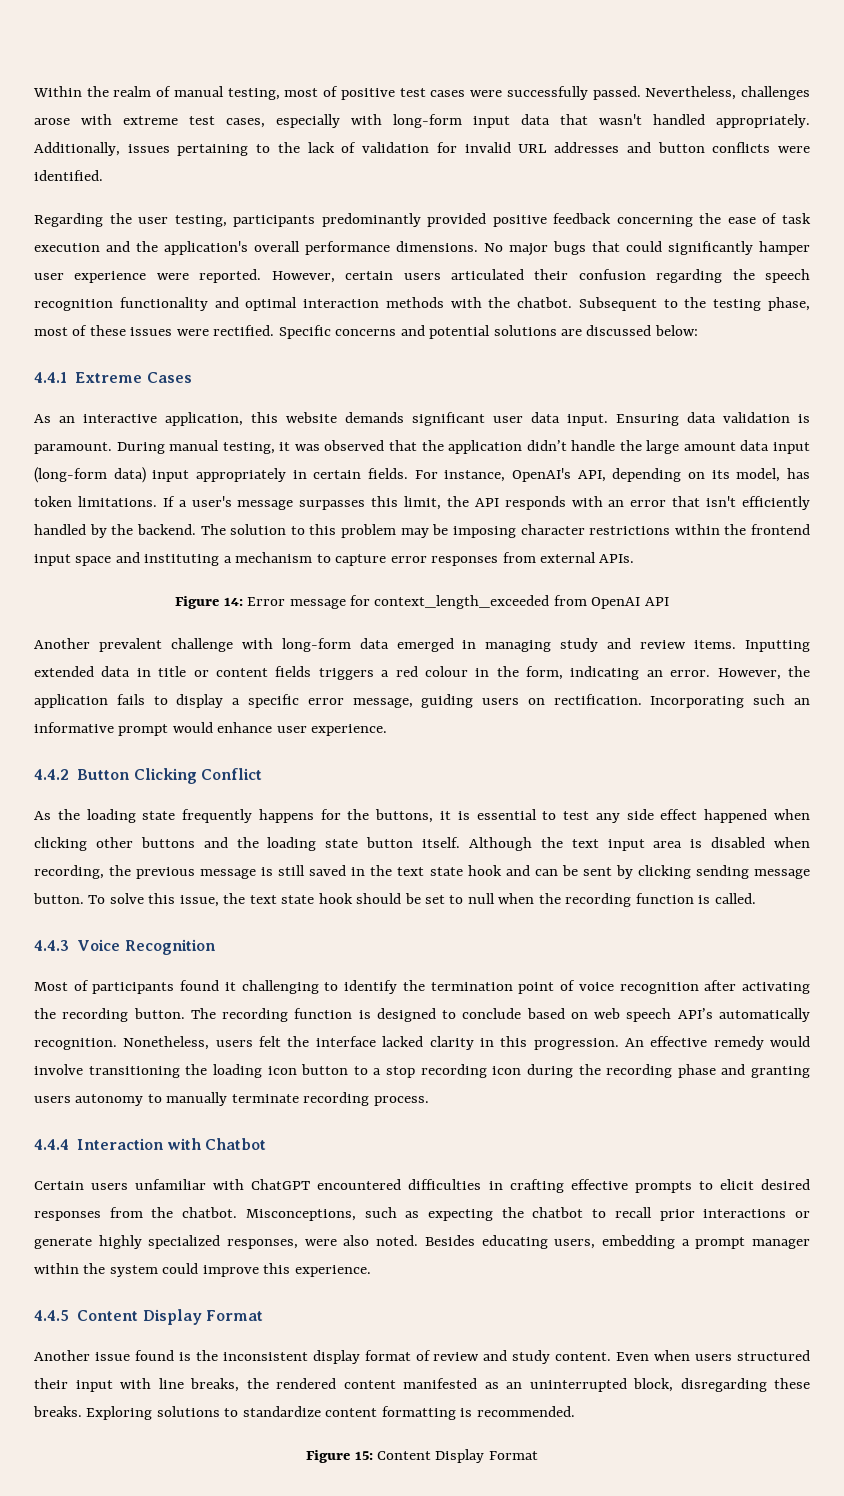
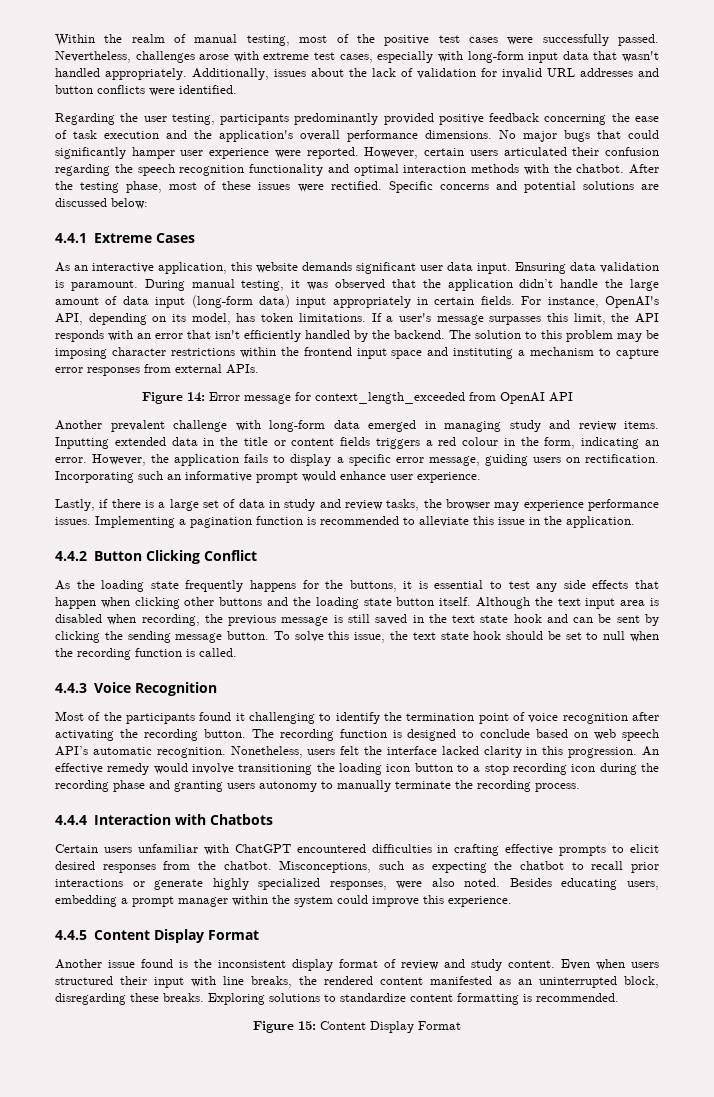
- Within the realm of manual testing, most of positive test cases were successfully passed.
+ Within the realm of manual testing, most of the positive test cases were successfully passed.
- Additionally, issues pertaining to the lack of validation for invalid URL addresses and button conflicts were identified.
+ Additionally, issues about the lack of validation for invalid URL addresses and button conflicts were identified.
- Subsequent to the testing phase, most of these issues were rectified.
+ After the testing phase, most of these issues were rectified.
- During manual testing, it was observed that the application didn’t handle the large amount data input (long-form data) input appropriately in certain fields.
+ During manual testing, it was observed that the application didn’t handle the large amount of data input (long-form data) input appropriately in certain fields.
- Inputting extended data in title or content fields triggers a red colour in the form, indicating an error.
+ Inputting extended data in the title or content fields triggers a red colour in the form, indicating an error.
+ Lastly, if there is a large set of data in study and review tasks, the browser may experience performance issues. Implementing a pagination function is recommended to alleviate this issue in the application.
- As the loading state frequently happens for the buttons, it is essential to test any side effect happened when clicking other buttons and the loading state button itself.
+ As the loading state frequently happens for the buttons, it is essential to test any side effects that happen when clicking other buttons and the loading state button itself.
- Although the text input area is disabled when recording, the previous message is still saved in the text state hook and can be sent by clicking sending message button.
+ Although the text input area is disabled when recording, the previous message is still saved in the text state hook and can be sent by clicking the sending message button.
- Most of participants found it challenging to identify the termination point of voice recognition after activating the recording button.
+ Most of the participants found it challenging to identify the termination point of voice recognition after activating the recording button.
- The recording function is designed to conclude based on web speech API’s automatically recognition.
+ The recording function is designed to conclude based on web speech API’s automatic recognition.
- An effective remedy would involve transitioning the loading icon button to a stop recording icon during the recording phase and granting users autonomy to manually terminate recording process.
+ An effective remedy would involve transitioning the loading icon button to a stop recording icon during the recording phase and granting users autonomy to manually terminate the recording process.
- 4.4.4 Interaction with Chatbot
+ 4.4.4 Interaction with Chatbots

